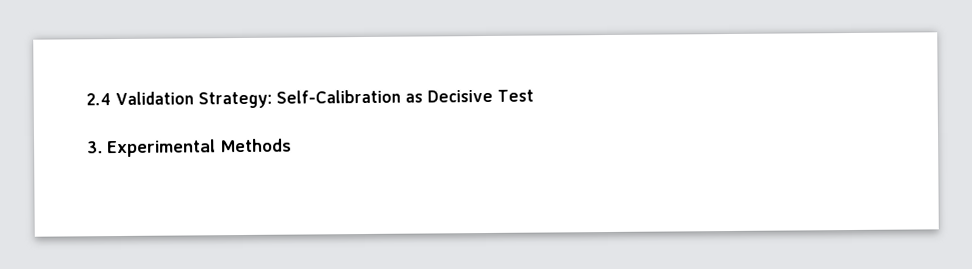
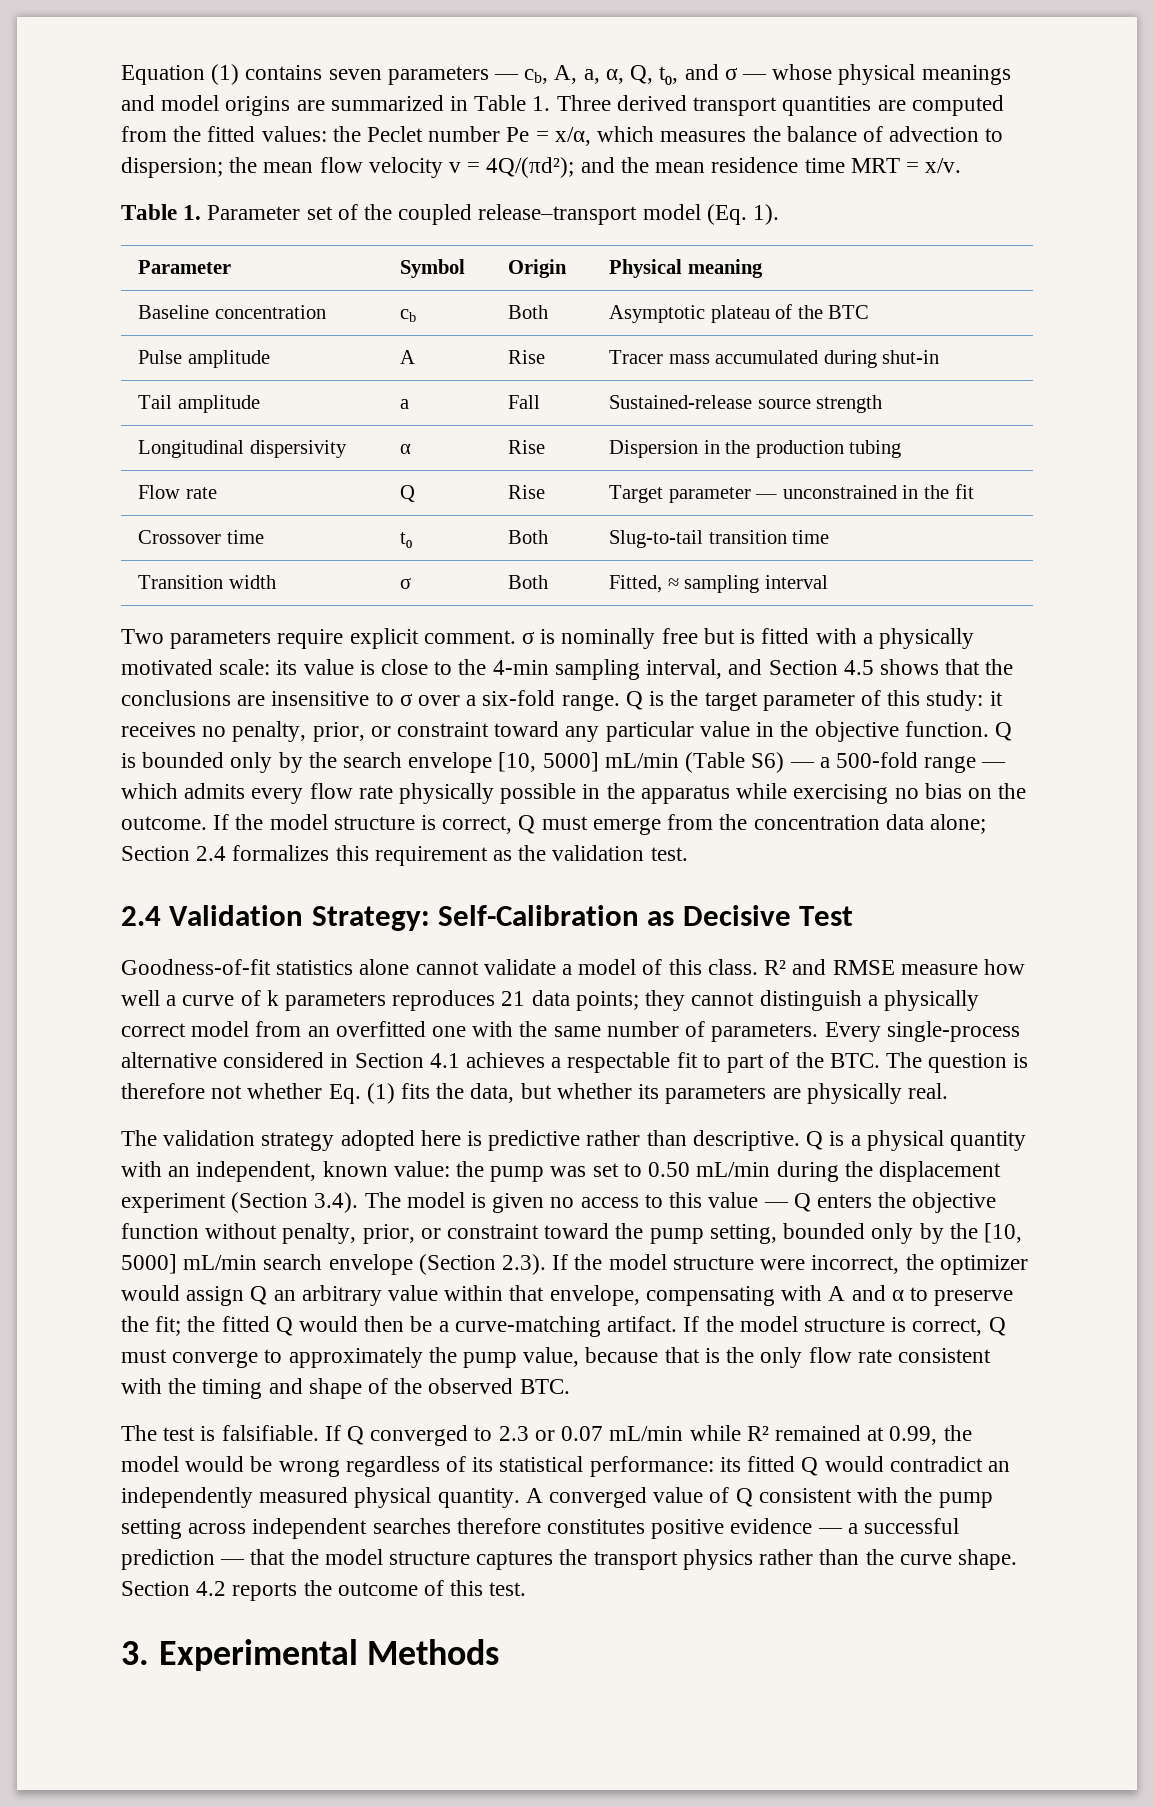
+ Equation (1) contains seven parameters — cb, A, a, α, Q, t₀, and σ — whose physical meanings and model origins are summarized in Table 1. Three derived transport quantities are computed from the fitted values: the Peclet number Pe = x/α, which measures the balance of advection to dispersion; the mean flow velocity v = 4Q/(πd²); and the mean residence time MRT = x/v.
+ Table 1. Parameter set of the coupled release–transport model (Eq. 1).
+ Parameter | Symbol | Origin | Physical meaning
+ Baseline concentration | cb | Both | Asymptotic plateau of the BTC
+ Pulse amplitude | A | Rise | Tracer mass accumulated during shut-in
+ Tail amplitude | a | Fall | Sustained-release source strength
+ Longitudinal dispersivity | α | Rise | Dispersion in the production tubing
+ Flow rate | Q | Rise | Target parameter — unconstrained in the fit
+ Crossover time | t₀ | Both | Slug-to-tail transition time
+ Transition width | σ | Both | Fitted, ≈ sampling interval
+ Two parameters require explicit comment. σ is nominally free but is fitted with a physically motivated scale: its value is close to the 4-min sampling interval, and Section 4.5 shows that the conclusions are insensitive to σ over a six-fold range. Q is the target parameter of this study: it receives no penalty, prior, or constraint toward any particular value in the objective function. Q is bounded only by the search envelope [10, 5000] mL/min (Table S6) — a 500-fold range — which admits every flow rate physically possible in the apparatus while exercising no bias on the outcome. If the model structure is correct, Q must emerge from the concentration data alone; Section 2.4 formalizes this requirement as the validation test.
+ Goodness-of-fit statistics alone cannot validate a model of this class. R² and RMSE measure how well a curve of k parameters reproduces 21 data points; they cannot distinguish a physically correct model from an overfitted one with the same number of parameters. Every single-process alternative considered in Section 4.1 achieves a respectable fit to part of the BTC. The question is therefore not whether Eq. (1) fits the data, but whether its parameters are physically real.
+ The validation strategy adopted here is predictive rather than descriptive. Q is a physical quantity with an independent, known value: the pump was set to 0.50 mL/min during the displacement experiment (Section 3.4). The model is given no access to this value — Q enters the objective function without penalty, prior, or constraint toward the pump setting, bounded only by the [10, 5000] mL/min search envelope (Section 2.3). If the model structure were incorrect, the optimizer would assign Q an arbitrary value within that envelope, compensating with A and α to preserve the fit; the fitted Q would then be a curve-matching artifact. If the model structure is correct, Q must converge to approximately the pump value, because that is the only flow rate consistent with the timing and shape of the observed BTC.
+ The test is falsifiable. If Q converged to 2.3 or 0.07 mL/min while R² remained at 0.99, the model would be wrong regardless of its statistical performance: its fitted Q would contradict an independently measured physical quantity. A converged value of Q consistent with the pump setting across independent searches therefore constitutes positive evidence — a successful prediction — that the model structure captures the transport physics rather than the curve shape. Section 4.2 reports the outcome of this test.

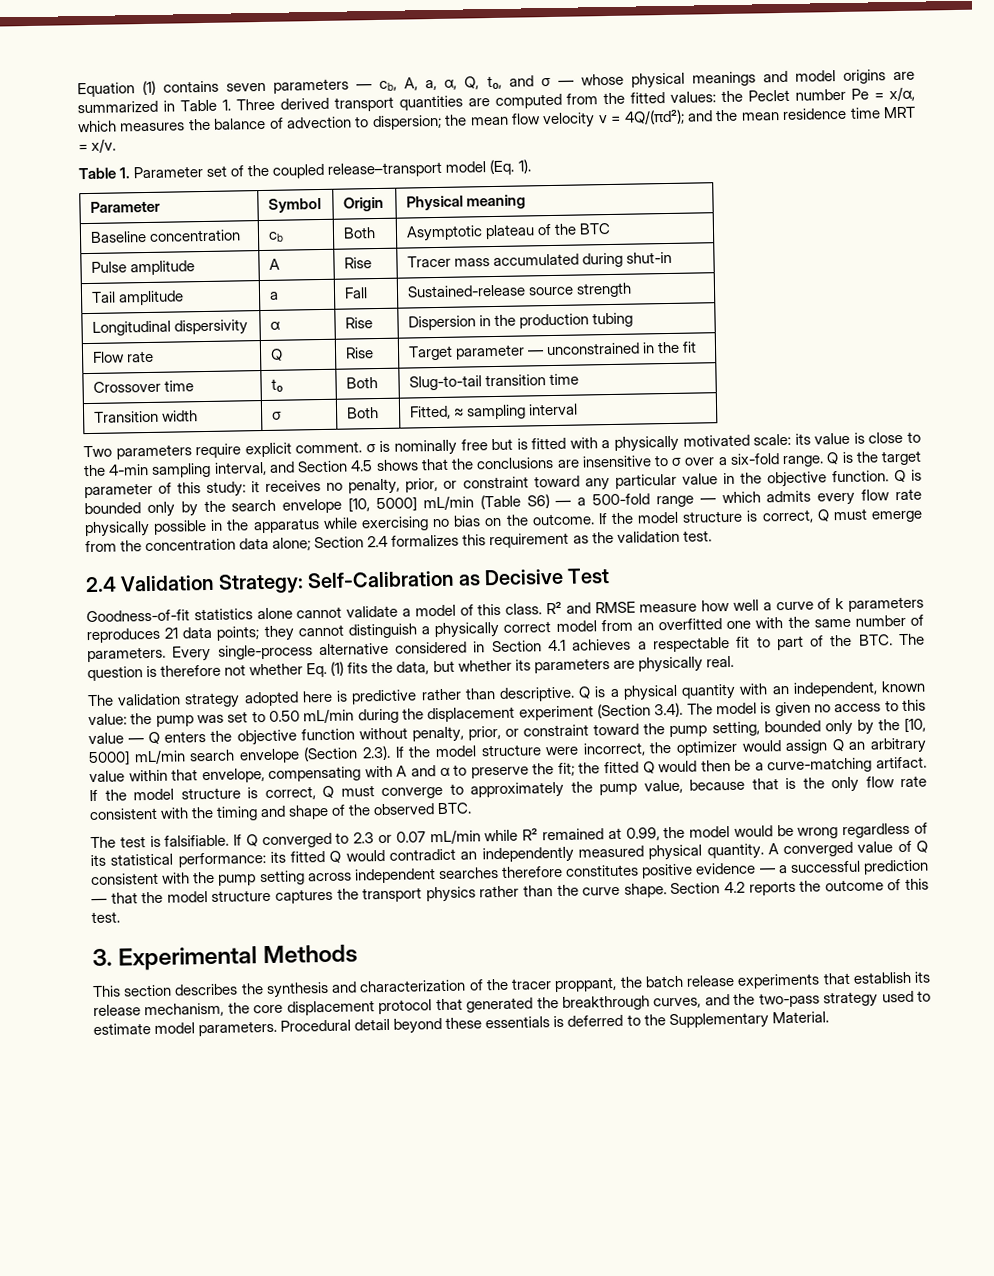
+ This section describes the synthesis and characterization of the tracer proppant, the batch release experiments that establish its release mechanism, the core displacement protocol that generated the breakthrough curves, and the two-pass strategy used to estimate model parameters. Procedural detail beyond these essentials is deferred to the Supplementary Material.

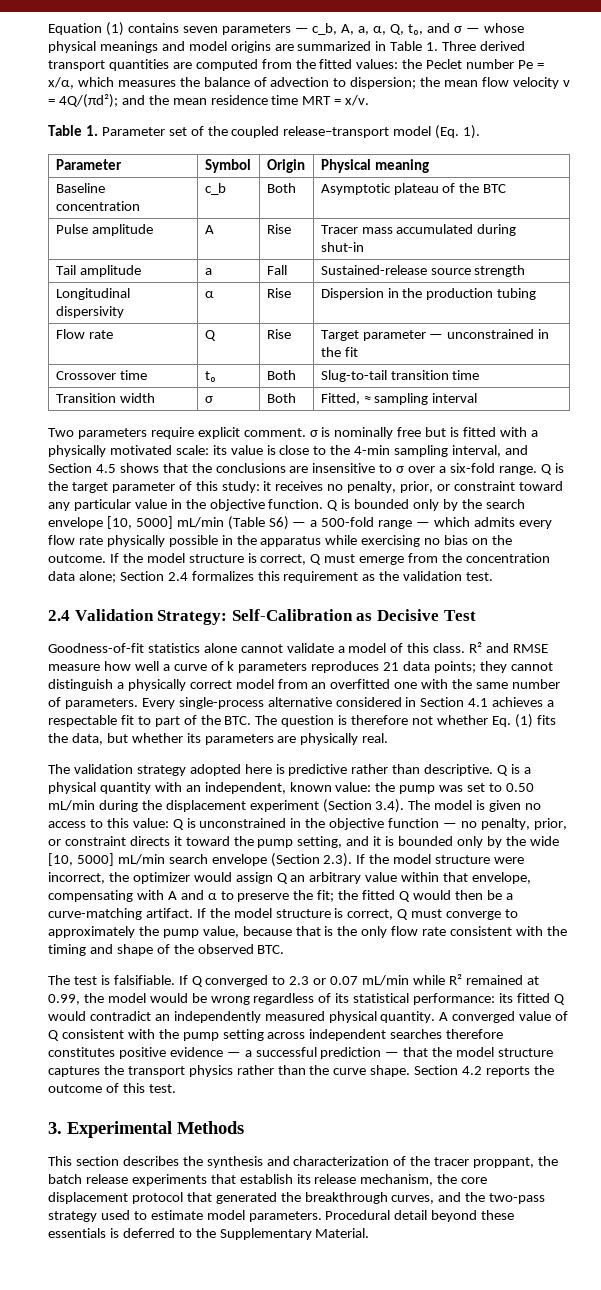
- Equation (1) contains seven parameters — cb, A, a, α, Q, t₀, and σ — whose physical meanings and model origins are summarized in Table 1. Three derived transport quantities are computed from the fitted values:
+ Equation (1) contains seven parameters — c_b, A, a, α, Q, t₀, and σ — whose physical meanings and model origins are summarized in Table 1. Three derived transport quantities are computed from the fitted values:
- Baseline concentration | cb | Both | Asymptotic plateau of the BTC
+ Baseline concentration | c_b | Both | Asymptotic plateau of the BTC
- the pump was set to 0.50 mL/min during the displacement experiment (Section 3.4). The model is given no access to this value — Q enters the objective function without penalty, prior, or constraint toward the pump setting, bounded only by the [10, 5000] mL/min search envelope (Section 2.3). If the model structure were incorrect, the optimizer would assign Q an arbitrary value within that envelope, compensating with A and α to preserve the fit;
+ the pump was set to 0.50 mL/min during the displacement experiment (Section 3.4). The model is given no access to this value: Q is unconstrained in the objective function — no penalty, prior, or constraint directs it toward the pump setting, and it is bounded only by the wide [10, 5000] mL/min search envelope (Section 2.3). If the model structure were incorrect, the optimizer would assign Q an arbitrary value within that envelope, compensating with A and α to preserve the fit;

